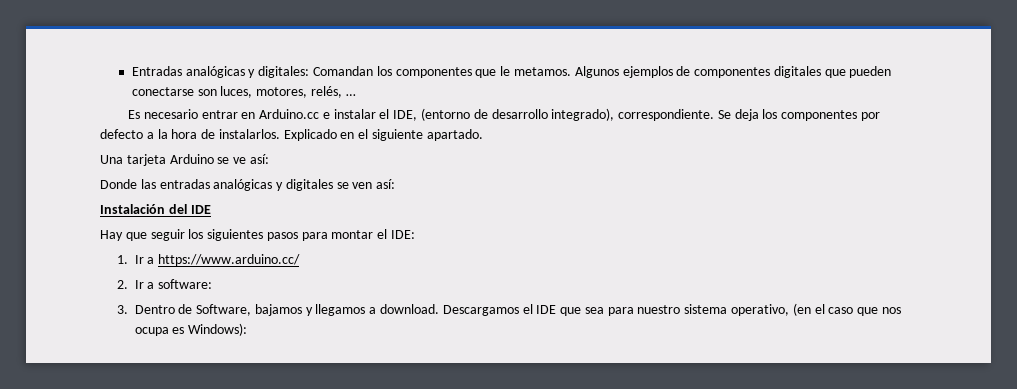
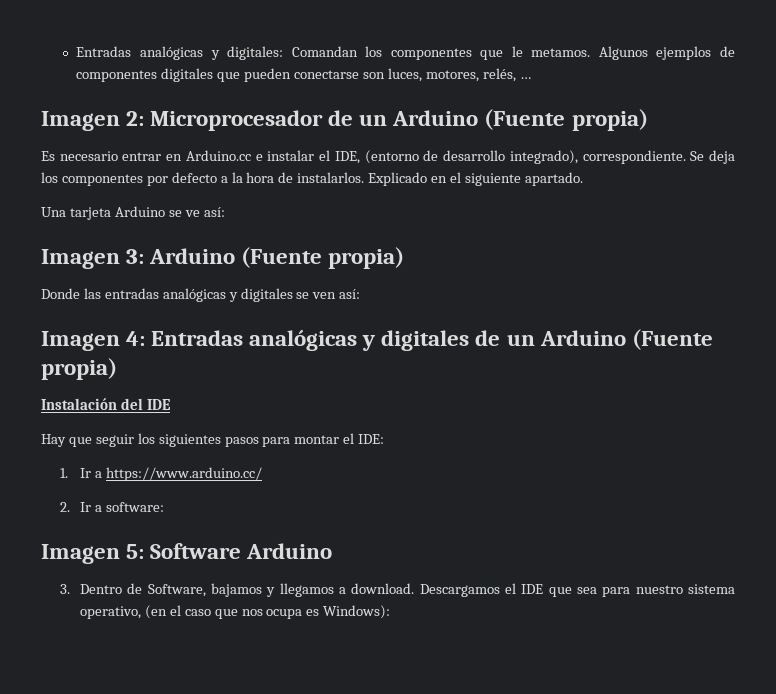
+ Imagen 2: Microprocesador de un Arduino (Fuente propia)
+ Imagen 3: Arduino (Fuente propia)
+ Imagen 4: Entradas analógicas y digitales de un Arduino (Fuente propia)
+ Imagen 5: Software Arduino

